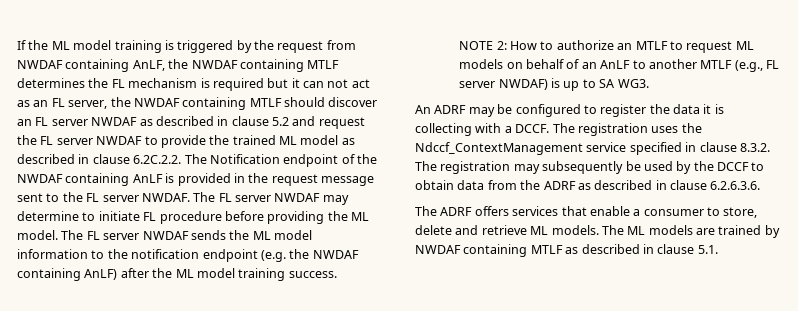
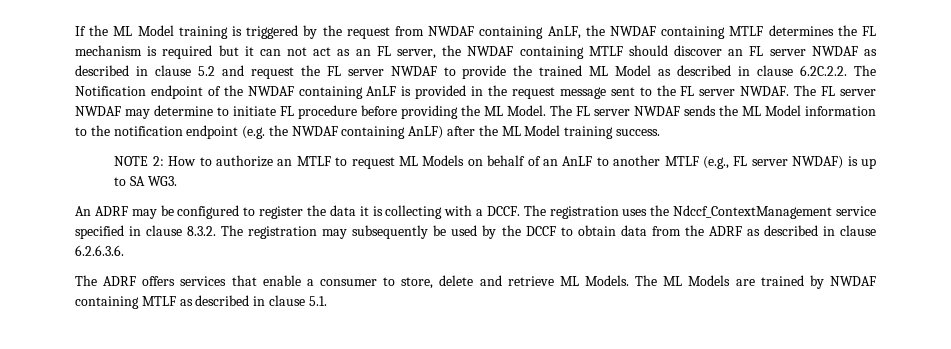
- If the ML model training is triggered by the request from NWDAF containing AnLF, the NWDAF containing MTLF determines the FL mechanism is required but it can not act as an FL server, the NWDAF containing MTLF should discover an FL server NWDAF as described in clause 5.2 and request the FL server NWDAF to provide the trained ML model as described in clause 6.2C.2.2. The Notification endpoint of the NWDAF containing AnLF is provided in the request message sent to the FL server NWDAF.
+ If the ML Model training is triggered by the request from NWDAF containing AnLF, the NWDAF containing MTLF determines the FL mechanism is required but it can not act as an FL server, the NWDAF containing MTLF should discover an FL server NWDAF as described in clause 5.2 and request the FL server NWDAF to provide the trained ML Model as described in clause 6.2C.2.2. The Notification endpoint of the NWDAF containing AnLF is provided in the request message sent to the FL server NWDAF.
- The FL server NWDAF may determine to initiate FL procedure before providing the ML model.
+ The FL server NWDAF may determine to initiate FL procedure before providing the ML Model.
- The FL server NWDAF sends the ML model information to the notification endpoint (e.g. the NWDAF containing AnLF) after the ML model training success.
+ The FL server NWDAF sends the ML Model information to the notification endpoint (e.g. the NWDAF containing AnLF) after the ML Model training success.
- NOTE 2: How to authorize an MTLF to request ML models on behalf of an AnLF to another MTLF (e.g., FL server NWDAF) is up to SA WG3.
+ NOTE 2: How to authorize an MTLF to request ML Models on behalf of an AnLF to another MTLF (e.g., FL server NWDAF) is up to SA WG3.
- The ADRF offers services that enable a consumer to store, delete and retrieve ML models.
+ The ADRF offers services that enable a consumer to store, delete and retrieve ML Models.
- The ML models are trained by NWDAF containing MTLF as described in clause 5.1.
+ The ML Models are trained by NWDAF containing MTLF as described in clause 5.1.

